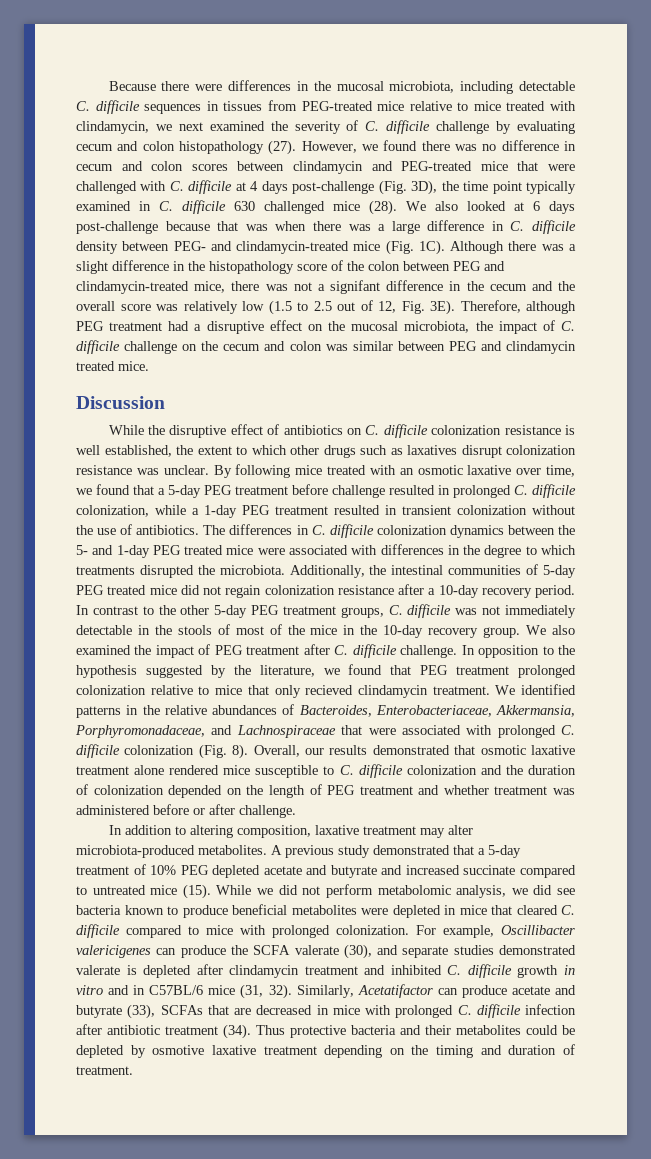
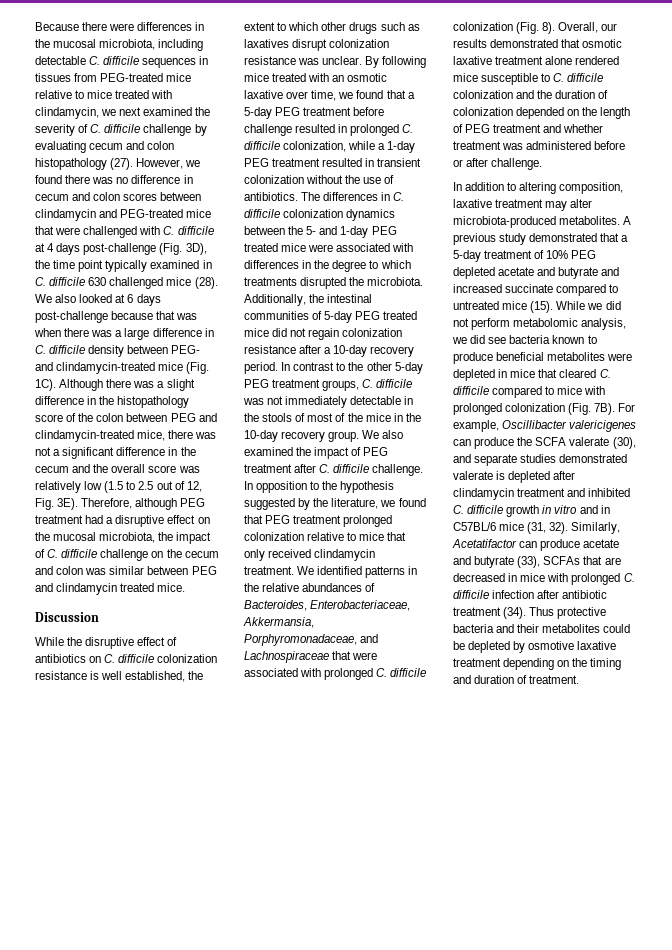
- Although there was a slight difference in the histopathology score of the colon between PEG and clindamycin-treated mice, there was not a signifant difference in the cecum and the overall score was relatively low (1.5 to 2.5 out of 12, Fig. 3E).
+ Although there was a slight difference in the histopathology score of the colon between PEG and clindamycin-treated mice, there was not a significant difference in the cecum and the overall score was relatively low (1.5 to 2.5 out of 12, Fig. 3E).
- In opposition to the hypothesis suggested by the literature, we found that PEG treatment prolonged colonization relative to mice that only recieved clindamycin treatment.
+ In opposition to the hypothesis suggested by the literature, we found that PEG treatment prolonged colonization relative to mice that only received clindamycin treatment.
- While we did not perform metabolomic analysis, we did see bacteria known to produce beneficial metabolites were depleted in mice that cleared C. difficile compared to mice with prolonged colonization.
+ While we did not perform metabolomic analysis, we did see bacteria known to produce beneficial metabolites were depleted in mice that cleared C. difficile compared to mice with prolonged colonization (Fig. 7B).

